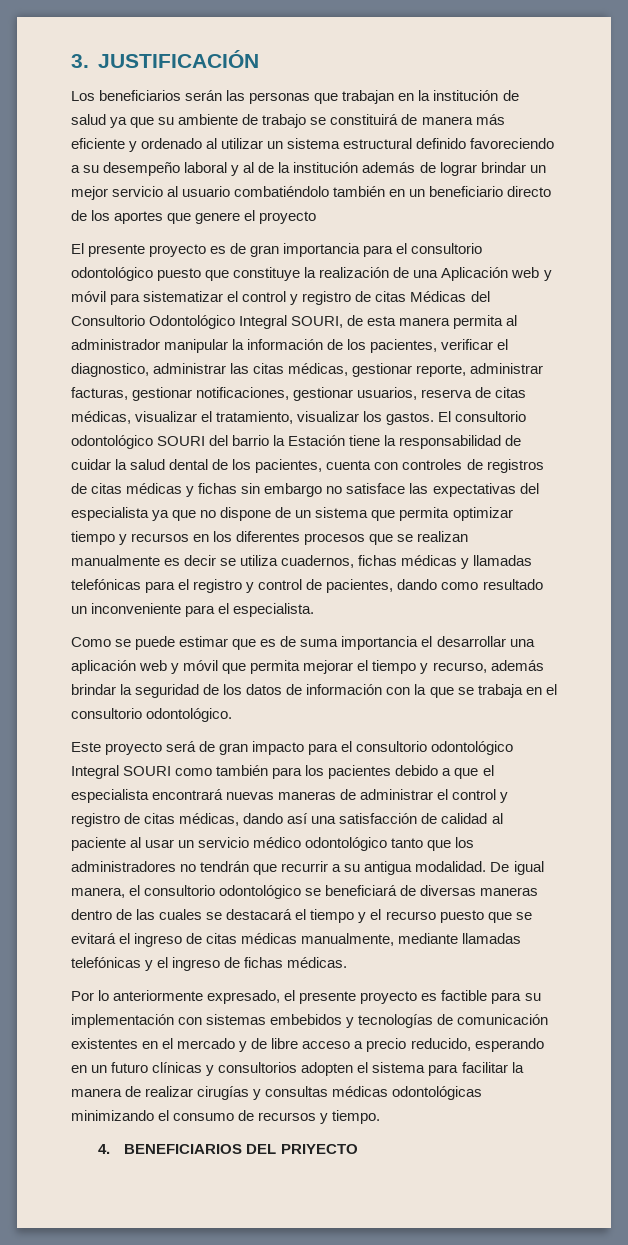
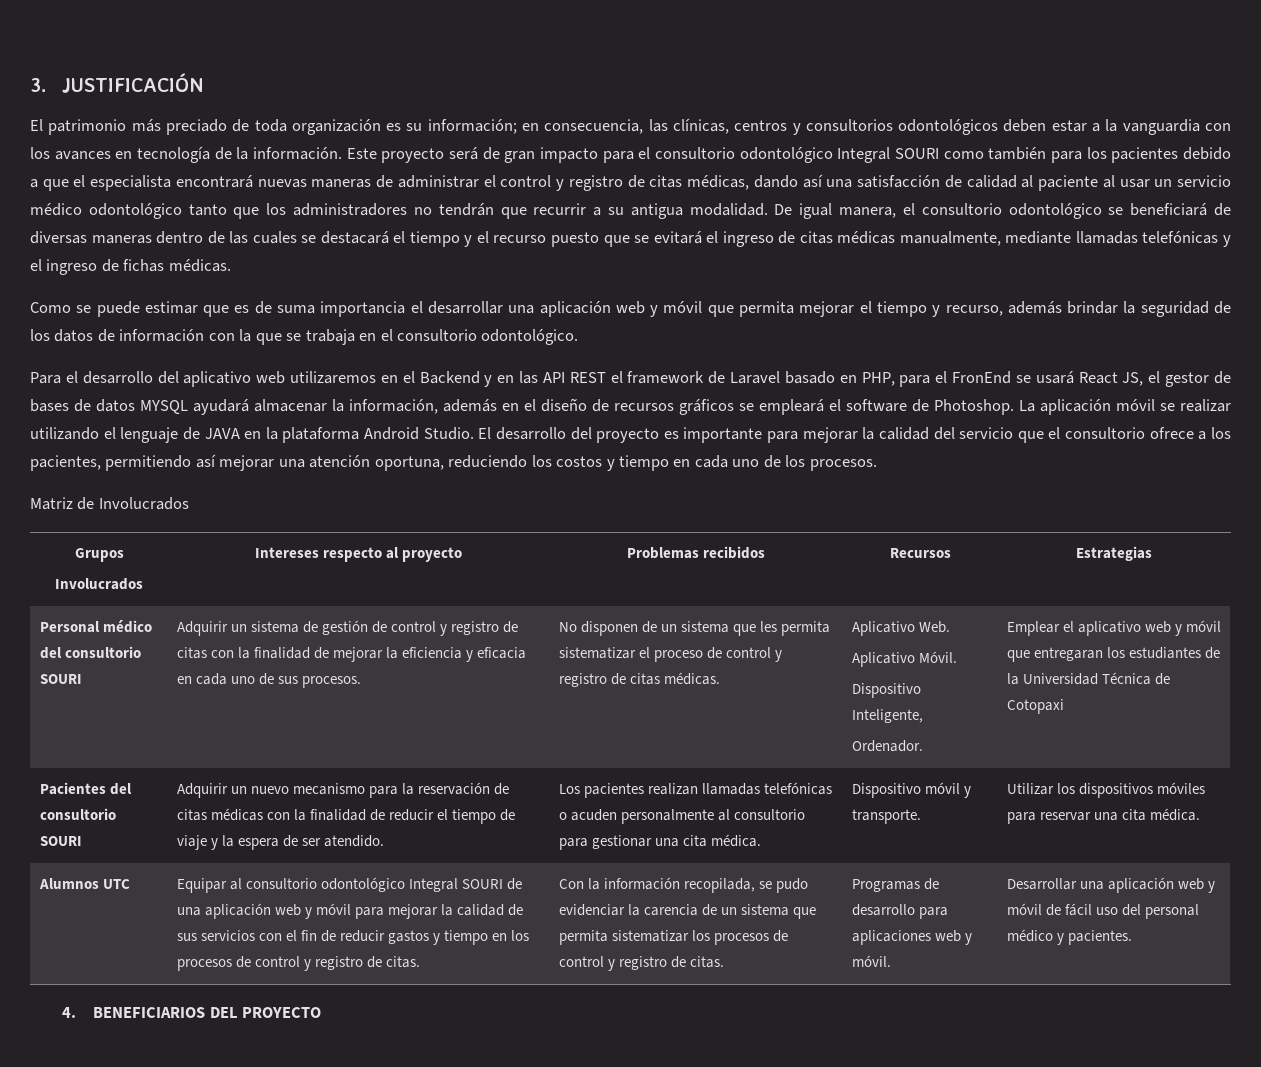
- Los beneficiarios serán las personas que trabajan en la institución de salud ya que su ambiente de trabajo se constituirá de manera más eficiente y ordenado al utilizar un sistema estructural definido favoreciendo a su desempeño laboral y al de la institución además de lograr brindar un mejor servicio al usuario combatiéndolo también en un beneficiario directo de los aportes que genere el proyecto
- El presente proyecto es de gran importancia para el consultorio odontológico puesto que constituye la realización de una Aplicación web y móvil para sistematizar el control y registro de citas Médicas del Consultorio Odontológico Integral SOURI, de esta manera permita al administrador manipular la información de los pacientes, verificar el diagnostico, administrar las citas médicas, gestionar reporte, administrar facturas, gestionar notificaciones, gestionar usuarios, reserva de citas médicas, visualizar el tratamiento, visualizar los gastos. El consultorio odontológico SOURI del barrio la Estación tiene la responsabilidad de cuidar la salud dental de los pacientes, cuenta con controles de registros de citas médicas y fichas sin embargo no satisface las expectativas del especialista ya que no dispone de un sistema que permita optimizar tiempo y recursos en los diferentes procesos que se realizan manualmente es decir se utiliza cuadernos, fichas médicas y llamadas telefónicas para el registro y control de pacientes, dando como resultado un inconveniente para el especialista.
- Como se puede estimar que es de suma importancia el desarrollar una aplicación web y móvil que permita mejorar el tiempo y recurso, además brindar la seguridad de los datos de información con la que se trabaja en el consultorio odontológico.
- Este proyecto será de gran impacto para el consultorio odontológico Integral SOURI como también para los pacientes debido a que el especialista encontrará nuevas maneras de administrar el control y registro de citas médicas, dando así una satisfacción de calidad al paciente al usar un servicio médico odontológico tanto que los administradores no tendrán que recurrir a su antigua modalidad.
+ El patrimonio más preciado de toda organización es su información; en consecuencia, las clínicas, centros y consultorios odontológicos deben estar a la vanguardia con los avances en tecnología de la información. Este proyecto será de gran impacto para el consultorio odontológico Integral SOURI como también para los pacientes debido a que el especialista encontrará nuevas maneras de administrar el control y registro de citas médicas, dando así una satisfacción de calidad al paciente al usar un servicio médico odontológico tanto que los administradores no tendrán que recurrir a su antigua modalidad.
- Por lo anteriormente expresado, el presente proyecto es factible para su implementación con sistemas embebidos y tecnologías de comunicación existentes en el mercado y de libre acceso a precio reducido, esperando en un futuro clínicas y consultorios adopten el sistema para facilitar la manera de realizar cirugías y consultas médicas odontológicas minimizando el consumo de recursos y tiempo.
+ Como se puede estimar que es de suma importancia el desarrollar una aplicación web y móvil que permita mejorar el tiempo y recurso, además brindar la seguridad de los datos de información con la que se trabaja en el consultorio odontológico.
+ Para el desarrollo del aplicativo web utilizaremos en el Backend y en las API REST el framework de Laravel basado en PHP, para el FronEnd se usará React JS, el gestor de bases de datos MYSQL ayudará almacenar la información, además en el diseño de recursos gráficos se empleará el software de Photoshop. La aplicación móvil se realizar utilizando el lenguaje de JAVA en la plataforma Android Studio. El desarrollo del proyecto es importante para mejorar la calidad del servicio que el consultorio ofrece a los pacientes, permitiendo así mejorar una atención oportuna, reduciendo los costos y tiempo en cada uno de los procesos.
+ Matriz de Involucrados
+ Grupos
+ Involucrados | Intereses respecto al proyecto | Problemas recibidos | Recursos | Estrategias
+ Personal médico del consultorio SOURI | Adquirir un sistema de gestión de control y registro de citas con la finalidad de mejorar la eficiencia y eficacia en cada uno de sus procesos. | No disponen de un sistema que les permita sistematizar el proceso de control y registro de citas médicas. | Aplicativo Web.
+ Aplicativo Móvil.
+ Dispositivo Inteligente,
+ Ordenador. | Emplear el aplicativo web y móvil que entregaran los estudiantes de la Universidad Técnica de Cotopaxi
+ Pacientes del consultorio SOURI | Adquirir un nuevo mecanismo para la reservación de citas médicas con la finalidad de reducir el tiempo de viaje y la espera de ser atendido. | Los pacientes realizan llamadas telefónicas o acuden personalmente al consultorio para gestionar una cita médica. | Dispositivo móvil y transporte. | Utilizar los dispositivos móviles para reservar una cita médica.
+ Alumnos UTC | Equipar al consultorio odontológico Integral SOURI de una aplicación web y móvil para mejorar la calidad de sus servicios con el fin de reducir gastos y tiempo en los procesos de control y registro de citas. | Con la información recopilada, se pudo evidenciar la carencia de un sistema que permita sistematizar los procesos de control y registro de citas. | Programas de desarrollo para aplicaciones web y móvil. | Desarrollar una aplicación web y móvil de fácil uso del personal médico y pacientes.
- 4. BENEFICIARIOS DEL PRIYECTO
+ 4. BENEFICIARIOS DEL PROYECTO

